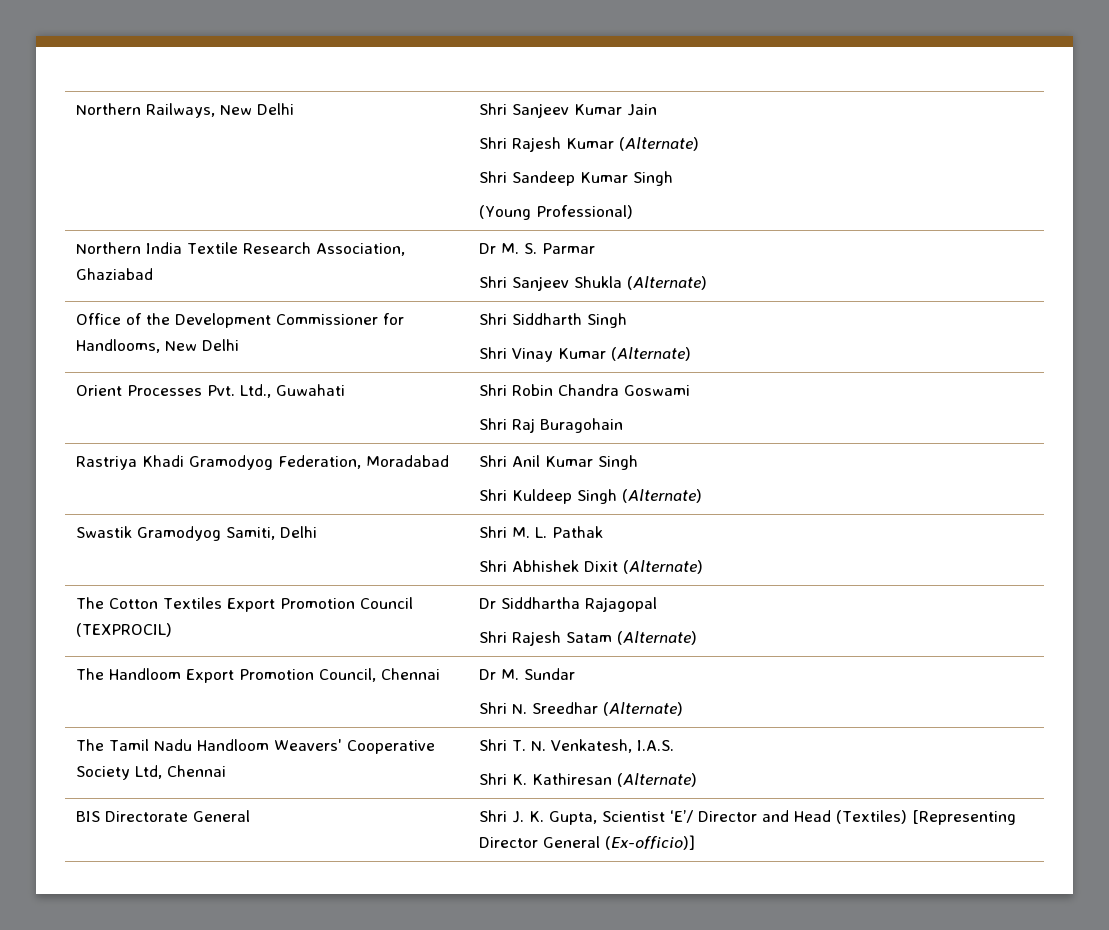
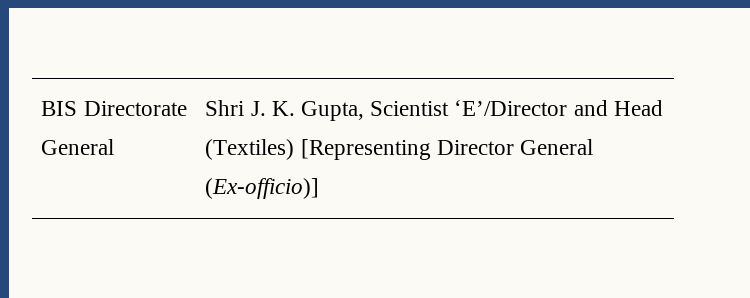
- Northern Railways, New Delhi | Shri Sanjeev Kumar Jain
- Shri Rajesh Kumar (Alternate)
- Shri Sandeep Kumar Singh
- (Young Professional)
- Northern India Textile Research Association, Ghaziabad | Dr M. S. Parmar
- Shri Sanjeev Shukla (Alternate)
- Office of the Development Commissioner for Handlooms, New Delhi | Shri Siddharth Singh
- Shri Vinay Kumar (Alternate)
- Orient Processes Pvt. Ltd., Guwahati | Shri Robin Chandra Goswami
- Shri Raj Buragohain
- Rastriya Khadi Gramodyog Federation, Moradabad | Shri Anil Kumar Singh
- Shri Kuldeep Singh (Alternate)
- Swastik Gramodyog Samiti, Delhi | Shri M. L. Pathak
- Shri Abhishek Dixit (Alternate)
- The Cotton Textiles Export Promotion Council (TEXPROCIL) | Dr Siddhartha Rajagopal
- Shri Rajesh Satam (Alternate)
- The Handloom Export Promotion Council, Chennai | Dr M. Sundar
- Shri N. Sreedhar (Alternate)
- The Tamil Nadu Handloom Weavers' Cooperative Society Ltd, Chennai | Shri T. N. Venkatesh, I.A.S.
- Shri K. Kathiresan (Alternate)
- BIS Directorate General | Shri J. K. Gupta, Scientist ‘E’/ Director and Head (Textiles) [Representing Director General (Ex-officio)]
+ BIS Directorate General | Shri J. K. Gupta, Scientist ‘E’/Director and Head (Textiles) [Representing Director General (Ex-officio)]

